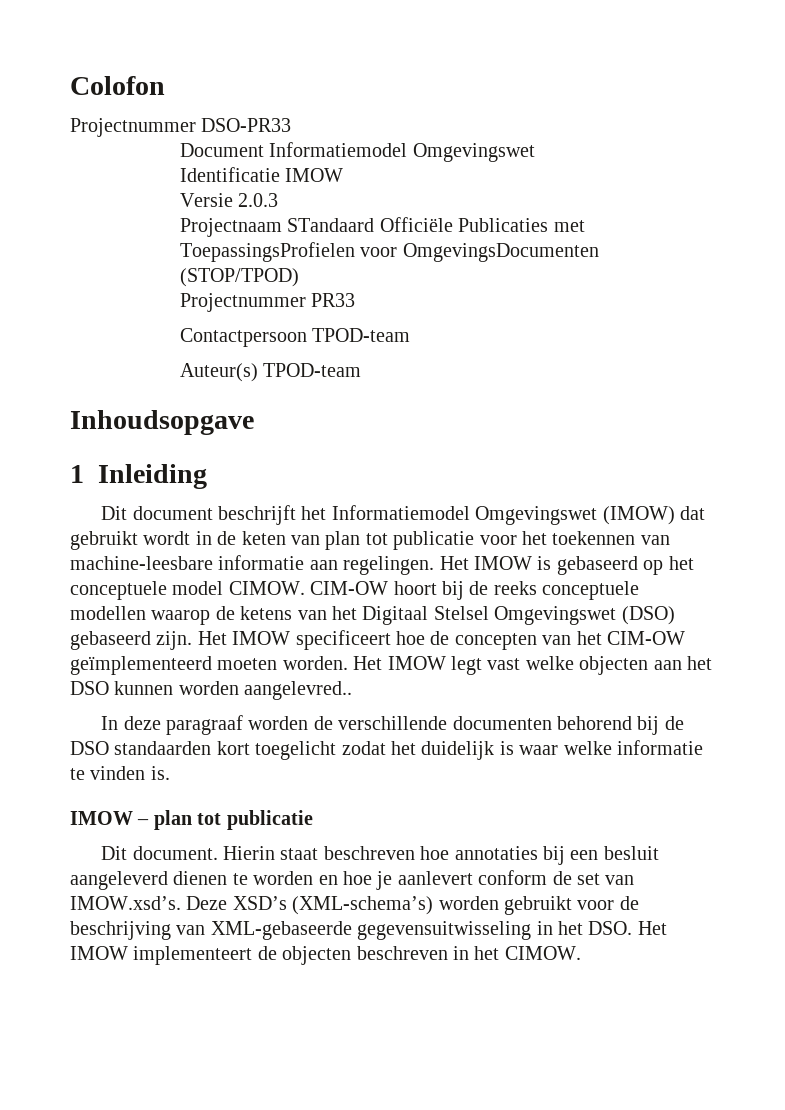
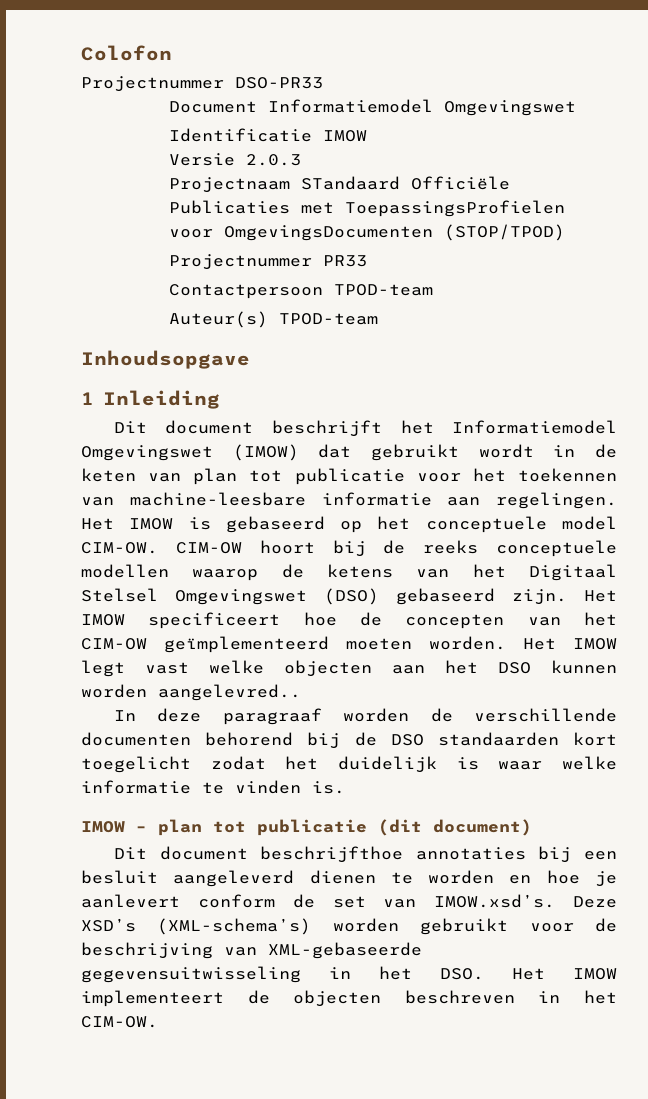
- Het IMOW is gebaseerd op het conceptuele model CIMOW.
+ Het IMOW is gebaseerd op het conceptuele model CIM-OW.
- IMOW – plan tot publicatie
- Dit document. Hierin staat beschreven hoe annotaties bij een besluit aangeleverd dienen te worden en hoe je aanlevert conform de set van IMOW.xsd’s. Deze XSD’s (XML-schema’s) worden gebruikt voor de beschrijving van XML-gebaseerde gegevensuitwisseling in het DSO. Het IMOW implementeert de objecten beschreven in het CIMOW.
+ IMOW – plan tot publicatie (dit document)
+ Dit document beschrijfthoe annotaties bij een besluit aangeleverd dienen te worden en hoe je aanlevert conform de set van IMOW.xsd’s. Deze XSD’s (XML-schema’s) worden gebruikt voor de beschrijving van XML-gebaseerde gegevensuitwisseling in het DSO. Het IMOW implementeert de objecten beschreven in het CIM-OW.

